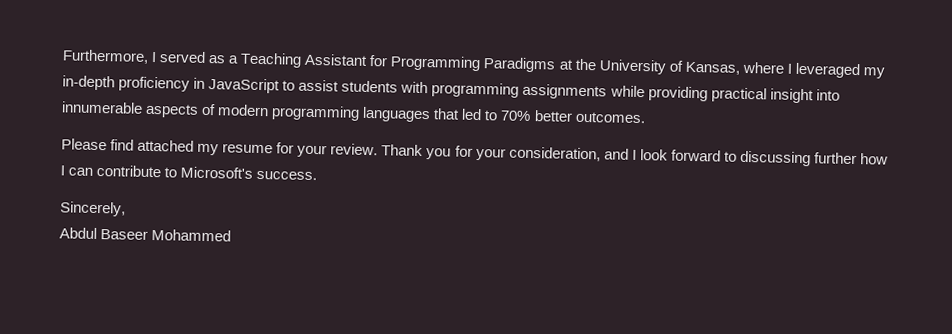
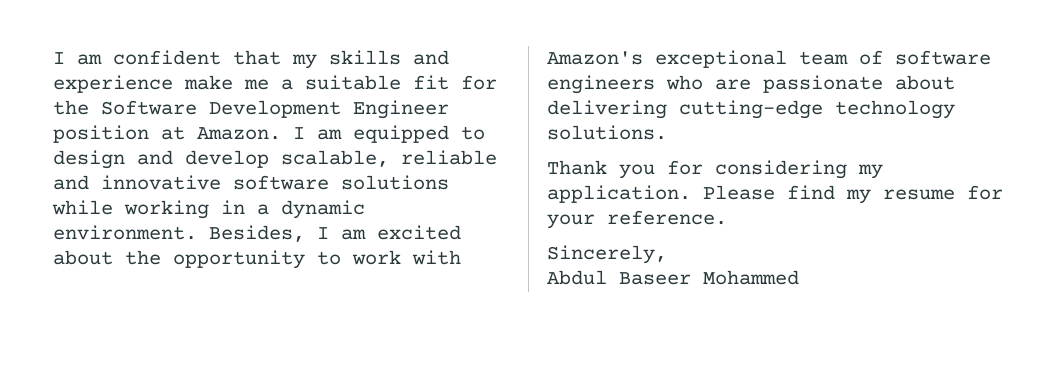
- Furthermore, I served as a Teaching Assistant for Programming Paradigms at the University of Kansas, where I leveraged my in-depth proficiency in JavaScript to assist students with programming assignments while providing practical insight into innumerable aspects of modern programming languages that led to 70% better outcomes.
- Please find attached my resume for your review. Thank you for your consideration, and I look forward to discussing further how I can contribute to Microsoft's success.
+ I am confident that my skills and experience make me a suitable fit for the Software Development Engineer position at Amazon. I am equipped to design and develop scalable, reliable and innovative software solutions while working in a dynamic environment. Besides, I am excited about the opportunity to work with Amazon's exceptional team of software engineers who are passionate about delivering cutting-edge technology solutions.
+ Thank you for considering my application. Please find my resume for your reference.

